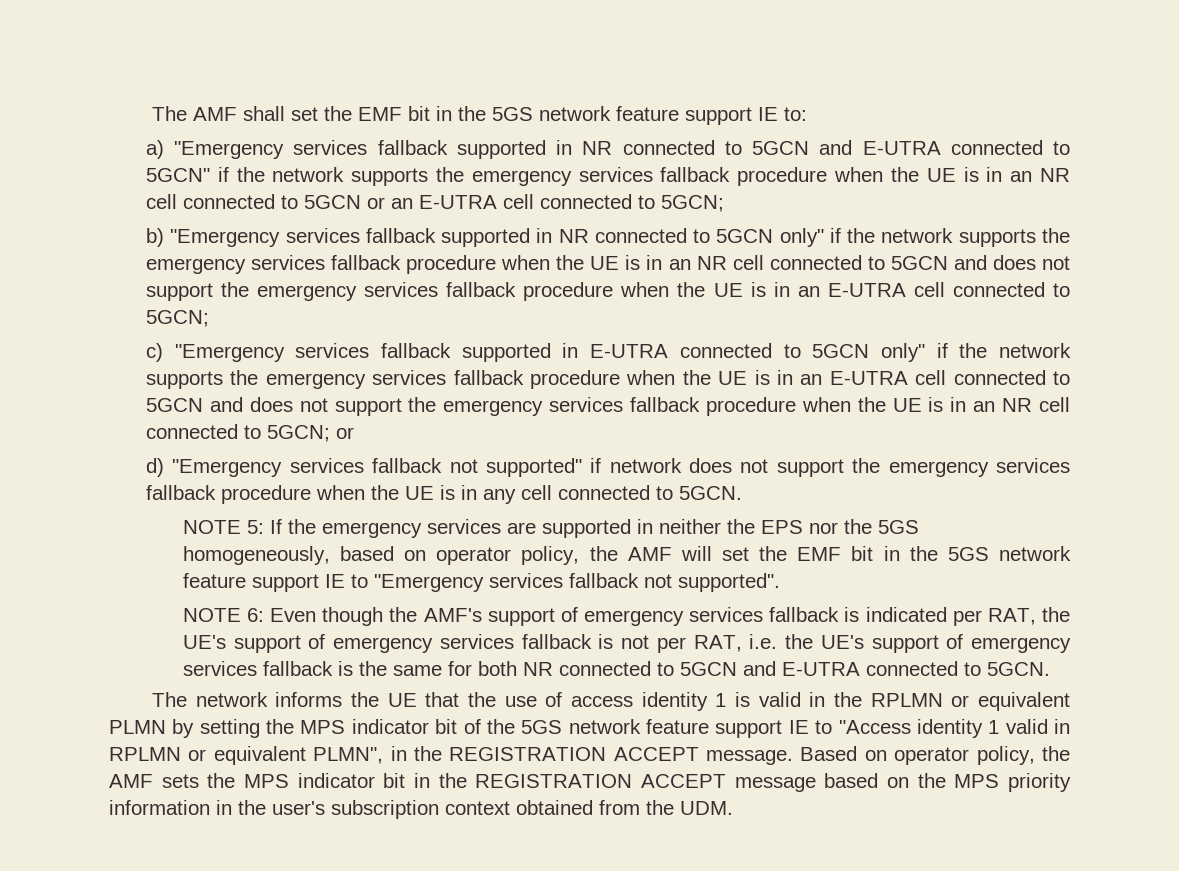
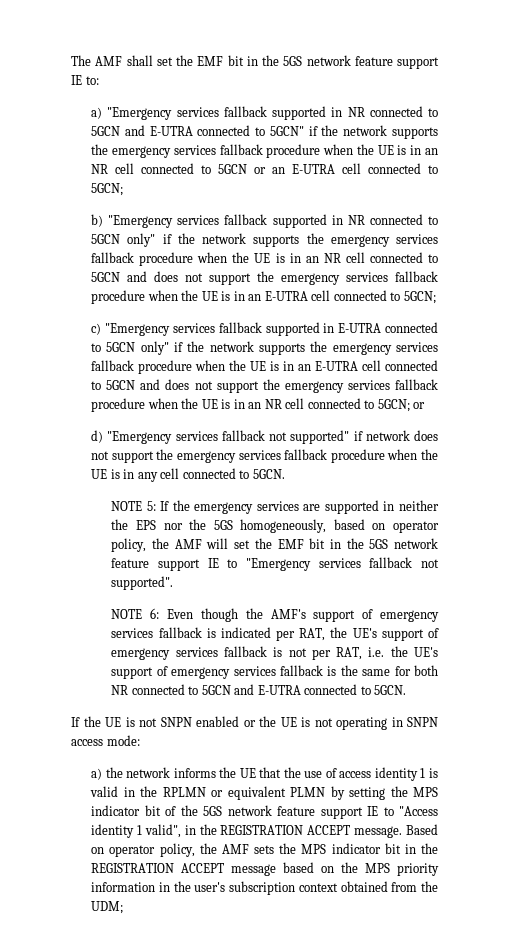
- The network informs the UE that the use of access identity 1 is valid in the RPLMN or equivalent PLMN by setting the MPS indicator bit of the 5GS network feature support IE to "Access identity 1 valid in RPLMN or equivalent PLMN", in the REGISTRATION ACCEPT message.
+ If the UE is not SNPN enabled or the UE is not operating in SNPN access mode:
+ a) the network informs the UE that the use of access identity 1 is valid in the RPLMN or equivalent PLMN by setting the MPS indicator bit of the 5GS network feature support IE to "Access identity 1 valid", in the REGISTRATION ACCEPT message.
- Based on operator policy, the AMF sets the MPS indicator bit in the REGISTRATION ACCEPT message based on the MPS priority information in the user's subscription context obtained from the UDM.
+ Based on operator policy, the AMF sets the MPS indicator bit in the REGISTRATION ACCEPT message based on the MPS priority information in the user's subscription context obtained from the UDM;

